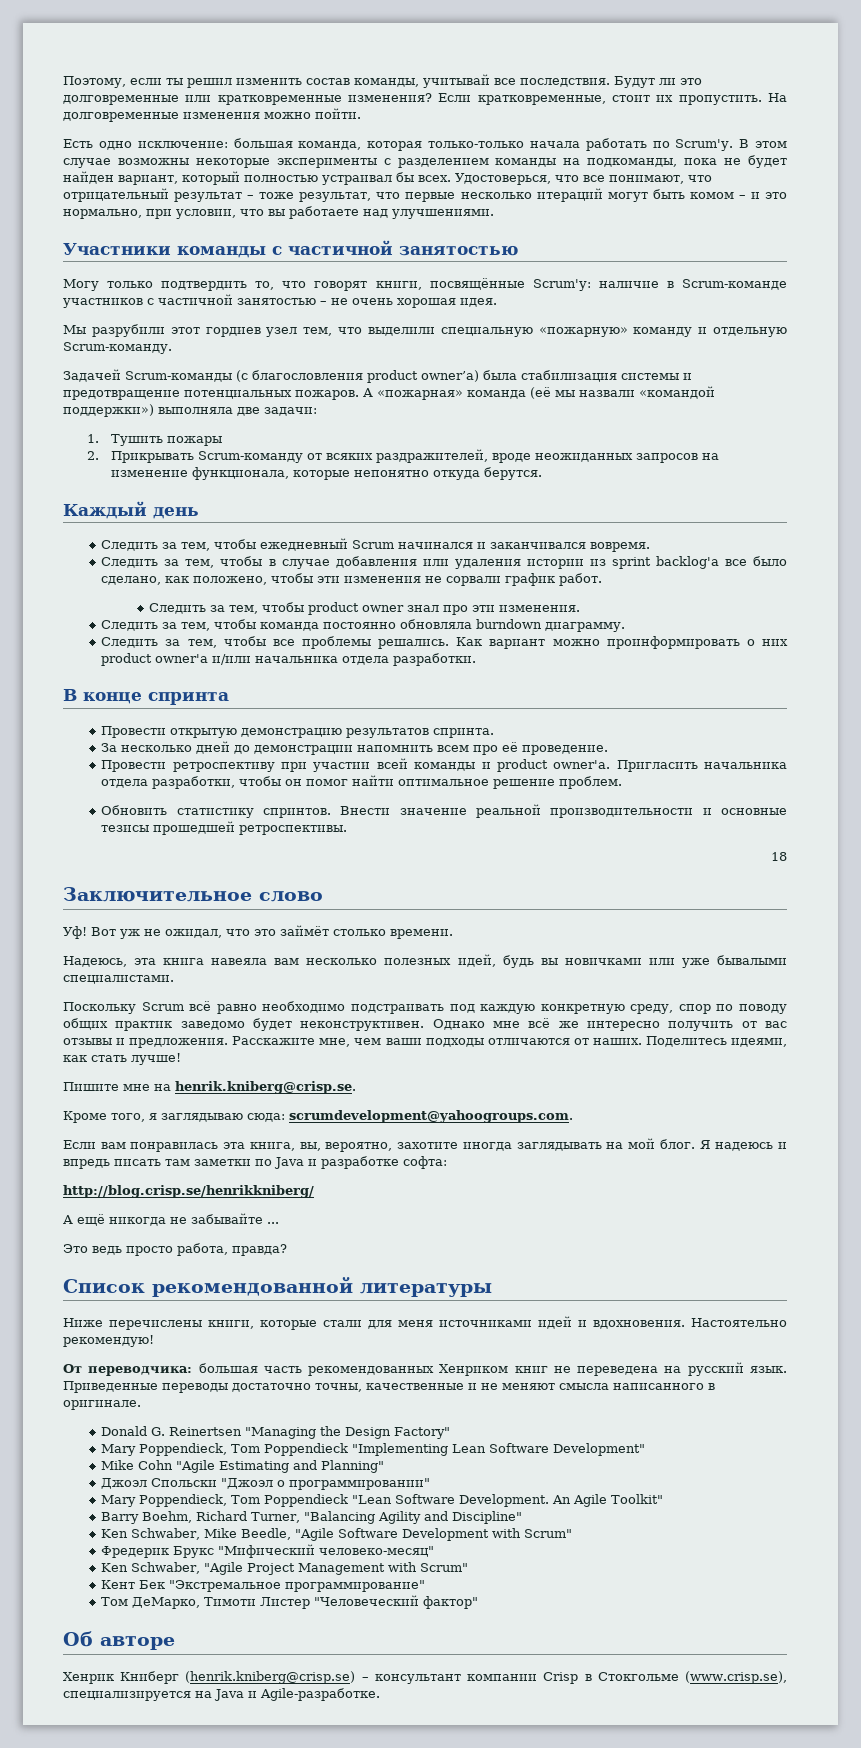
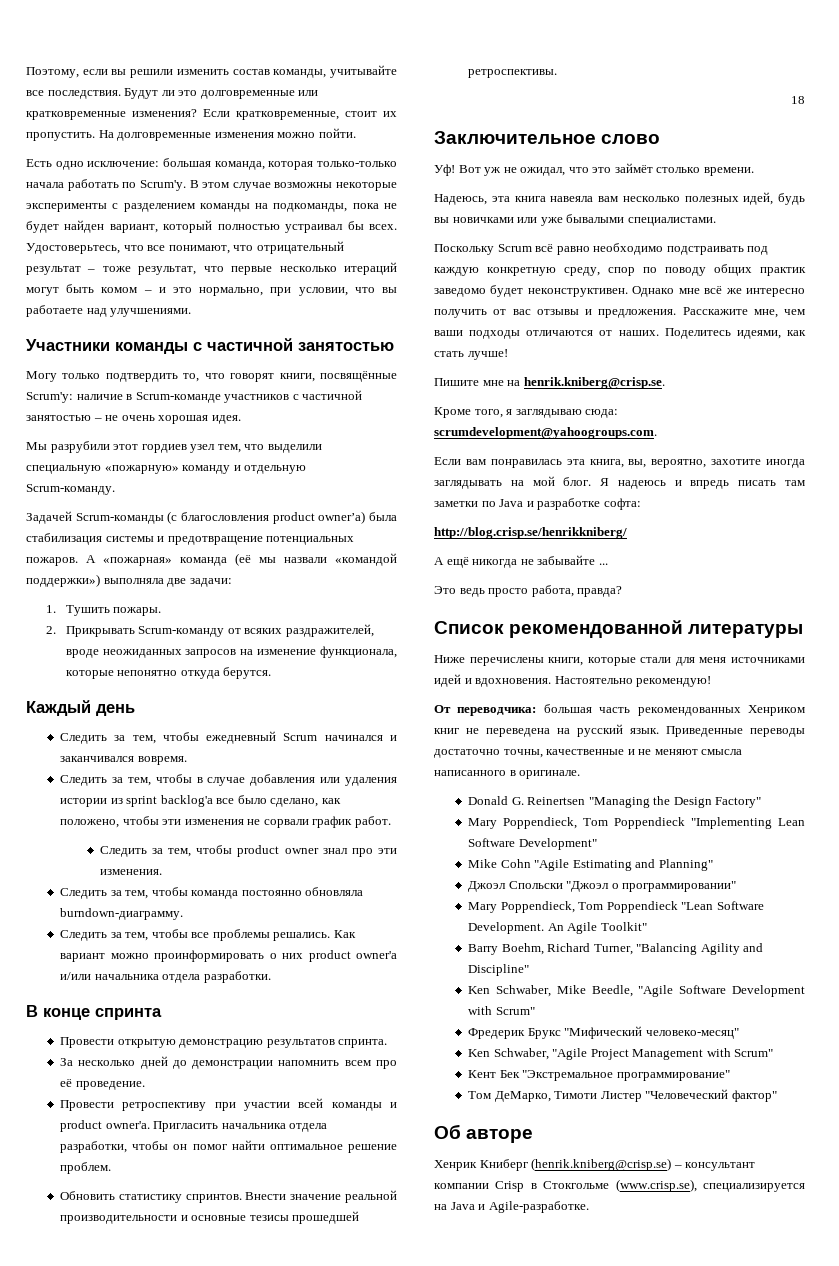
- Поэтому, если ты решил изменить состав команды, учитывай все последствия.
+ Поэтому, если вы решили изменить состав команды, учитывайте все последствия.
- Удостоверься, что все понимают, что отрицательный результат – тоже результат, что первые несколько итераций могут быть комом – и это нормально, при условии, что вы работаете над улучшениями.
+ Удостоверьтесь, что все понимают, что отрицательный результат – тоже результат, что первые несколько итераций могут быть комом – и это нормально, при условии, что вы работаете над улучшениями.
- 1. Тушить пожары
+ 1. Тушить пожары.
- Следить за тем, чтобы команда постоянно обновляла burndown диаграмму.
+ Следить за тем, чтобы команда постоянно обновляла burndown-диаграмму.

